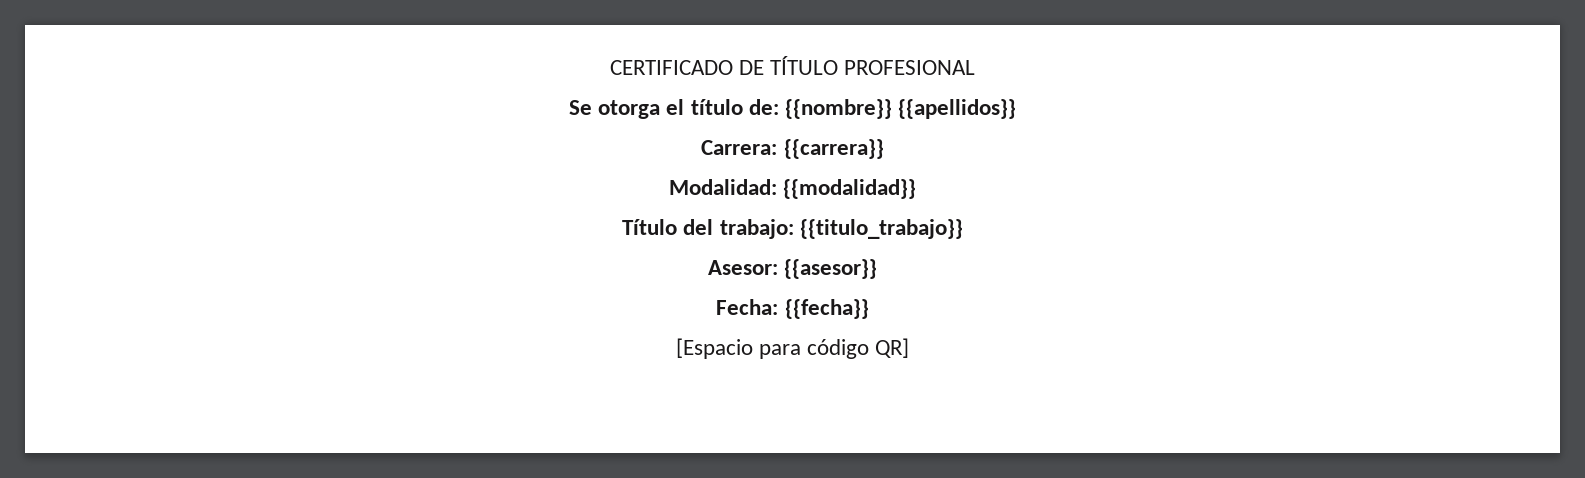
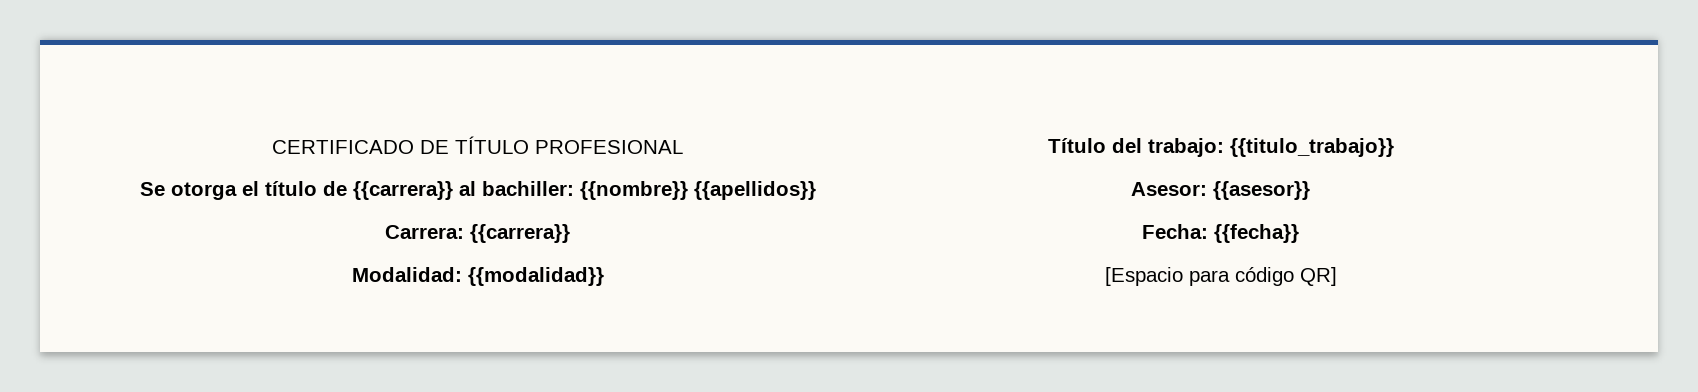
- Se otorga el título de: {{nombre}} {{apellidos}}
+ Se otorga el título de {{carrera}} al bachiller: {{nombre}} {{apellidos}}

